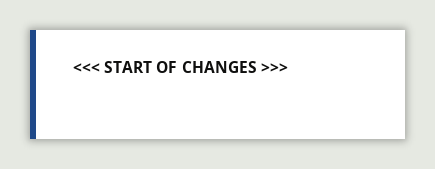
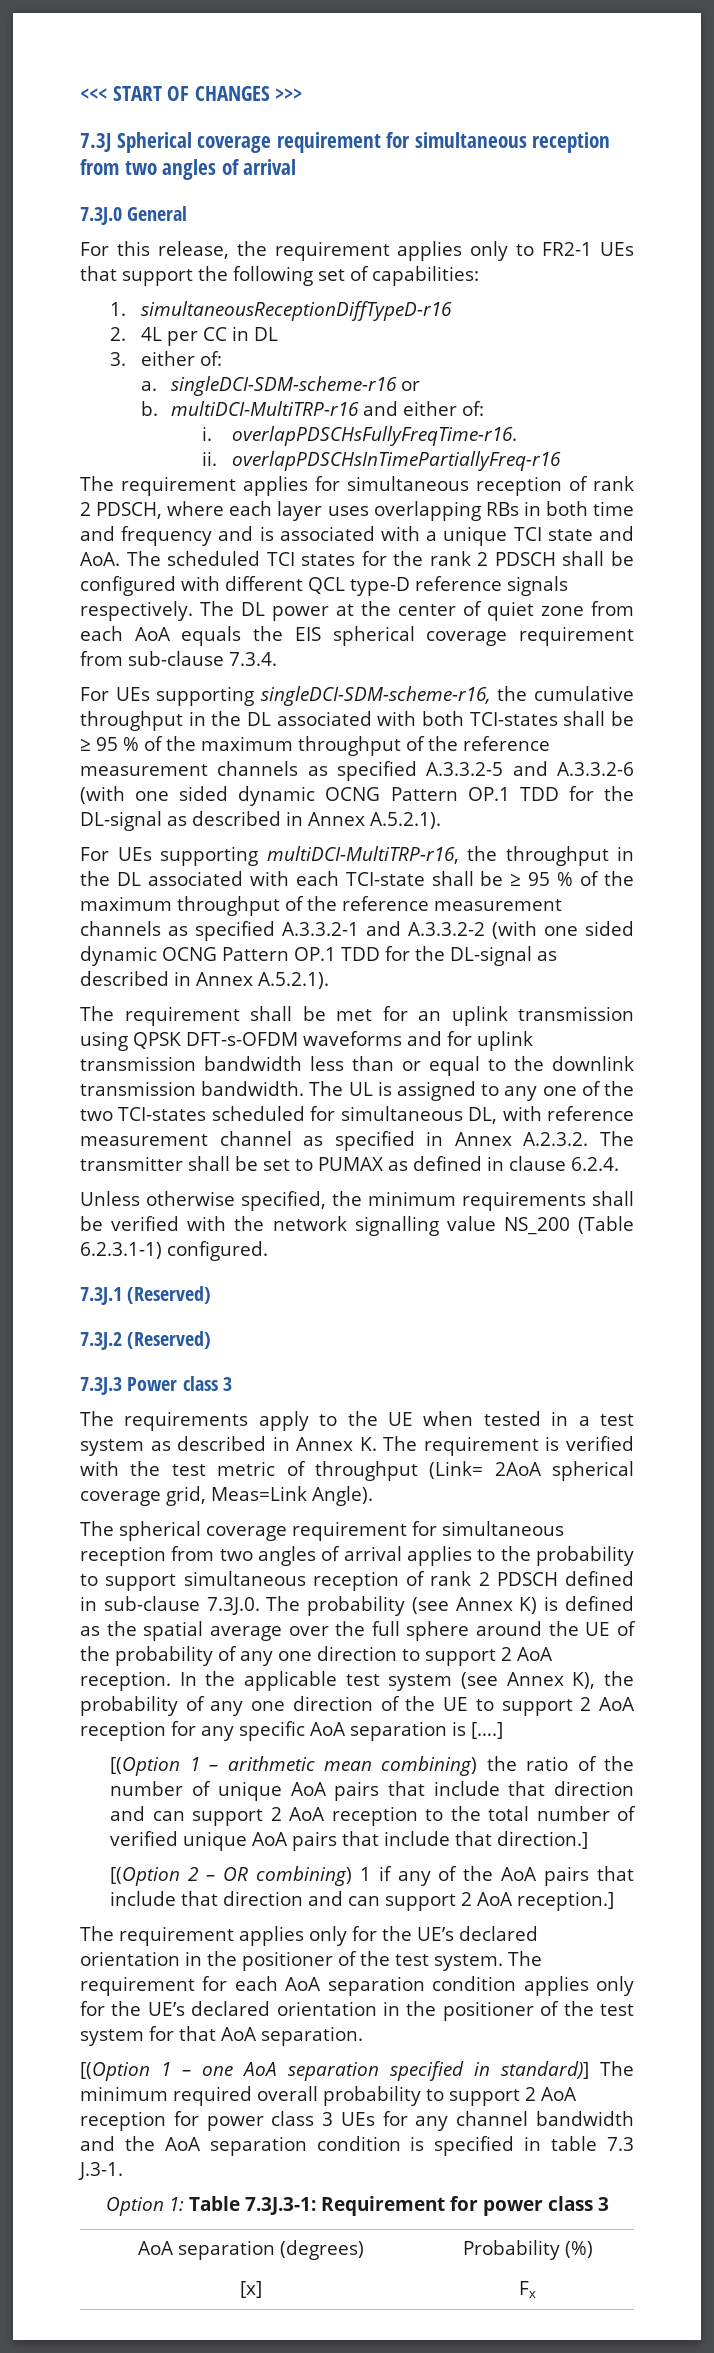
+ 7.3J Spherical coverage requirement for simultaneous reception from two angles of arrival
+ 7.3J.0 General
+ For this release, the requirement applies only to FR2-1 UEs that support the following set of capabilities:
+ 1. simultaneousReceptionDiffTypeD-r16
+ 2. 4L per CC in DL
+ 3. either of:
+ a. singleDCI-SDM-scheme-r16 or
+ b. multiDCI-MultiTRP-r16 and either of:
+ i. overlapPDSCHsFullyFreqTime-r16.
+ ii. overlapPDSCHsInTimePartiallyFreq-r16
+ The requirement applies for simultaneous reception of rank 2 PDSCH, where each layer uses overlapping RBs in both time and frequency and is associated with a unique TCI state and AoA. The scheduled TCI states for the rank 2 PDSCH shall be configured with different QCL type-D reference signals respectively. The DL power at the center of quiet zone from each AoA equals the EIS spherical coverage requirement from sub-clause 7.3.4.
+ For UEs supporting singleDCI-SDM-scheme-r16, the cumulative throughput in the DL associated with both TCI-states shall be ≥ 95 % of the maximum throughput of the reference measurement channels as specified A.3.3.2-5 and A.3.3.2-6 (with one sided dynamic OCNG Pattern OP.1 TDD for the DL-signal as described in Annex A.5.2.1).
+ For UEs supporting multiDCI-MultiTRP-r16, the throughput in the DL associated with each TCI-state shall be ≥ 95 % of the maximum throughput of the reference measurement channels as specified A.3.3.2-1 and A.3.3.2-2 (with one sided dynamic OCNG Pattern OP.1 TDD for the DL-signal as described in Annex A.5.2.1).
+ The requirement shall be met for an uplink transmission using QPSK DFT-s-OFDM waveforms and for uplink transmission bandwidth less than or equal to the downlink transmission bandwidth. The UL is assigned to any one of the two TCI-states scheduled for simultaneous DL, with reference measurement channel as specified in Annex A.2.3.2. The transmitter shall be set to PUMAX as defined in clause 6.2.4.
+ Unless otherwise specified, the minimum requirements shall be verified with the network signalling value NS_200 (Table 6.2.3.1-1) configured.
+ 7.3J.1 (Reserved)
+ 7.3J.2 (Reserved)
+ 7.3J.3 Power class 3
+ The requirements apply to the UE when tested in a test system as described in Annex K. The requirement is verified with the test metric of throughput (Link= 2AoA spherical coverage grid, Meas=Link Angle).
+ The spherical coverage requirement for simultaneous reception from two angles of arrival applies to the probability to support simultaneous reception of rank 2 PDSCH defined in sub-clause 7.3J.0. The probability (see Annex K) is defined as the spatial average over the full sphere around the UE of the probability of any one direction to support 2 AoA reception. In the applicable test system (see Annex K), the probability of any one direction of the UE to support 2 AoA reception for any specific AoA separation is [….]
+ [(Option 1 – arithmetic mean combining) the ratio of the number of unique AoA pairs that include that direction and can support 2 AoA reception to the total number of verified unique AoA pairs that include that direction.]
+ [(Option 2 – OR combining) 1 if any of the AoA pairs that include that direction and can support 2 AoA reception.]
+ The requirement applies only for the UE’s declared orientation in the positioner of the test system. The requirement for each AoA separation condition applies only for the UE’s declared orientation in the positioner of the test system for that AoA separation.
+ [(Option 1 – one AoA separation specified in standard)] The minimum required overall probability to support 2 AoA reception for power class 3 UEs for any channel bandwidth and the AoA separation condition is specified in table 7.3 J.3-1.
+ Option 1: Table 7.3J.3-1: Requirement for power class 3
+ AoA separation (degrees) | Probability (%)
+ [x] | Fx

